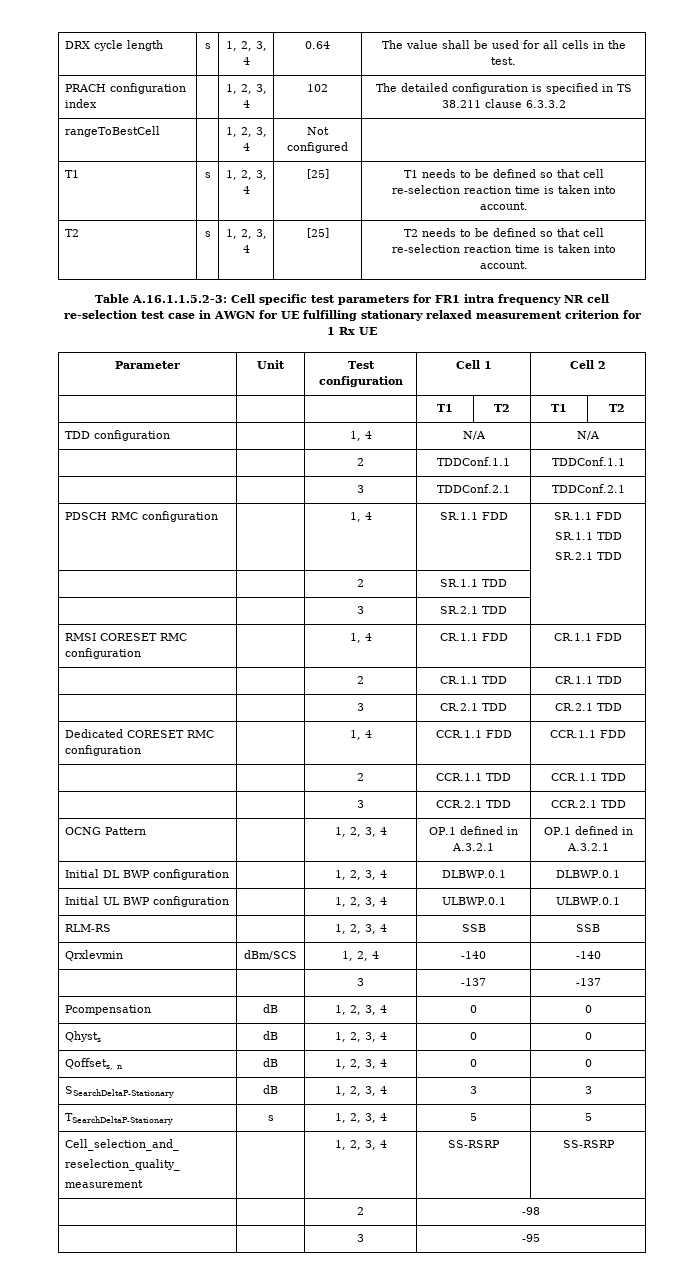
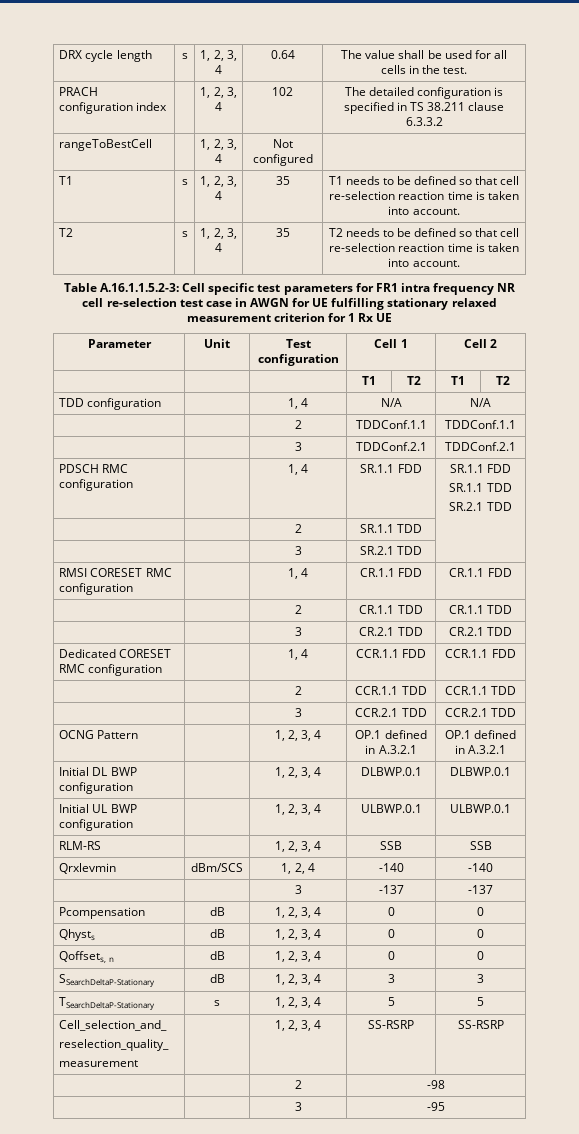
- T1 | s | 1, 2, 3, 4 | [25] | T1 needs to be defined so that cell re-selection reaction time is taken into account.
+ T1 | s | 1, 2, 3, 4 | 35 | T1 needs to be defined so that cell re-selection reaction time is taken into account.
- T2 | s | 1, 2, 3, 4 | [25] | T2 needs to be defined so that cell re-selection reaction time is taken into account.
+ T2 | s | 1, 2, 3, 4 | 35 | T2 needs to be defined so that cell re-selection reaction time is taken into account.

